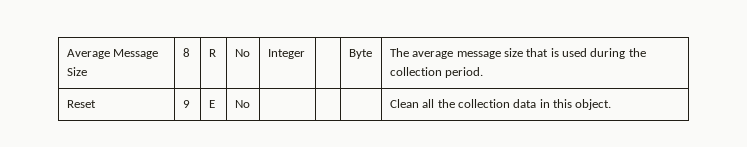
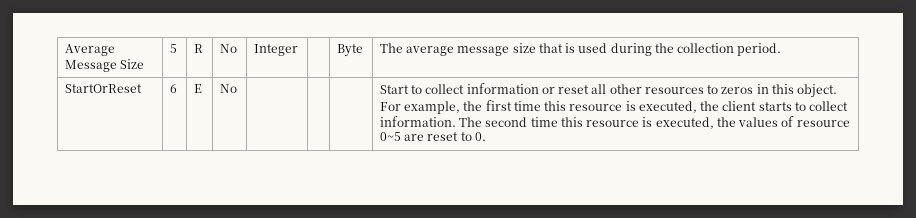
- Average Message Size | 8 | R | No | Integer | | Byte | The average message size that is used during the collection period.
+ Average Message Size | 5 | R | No | Integer | | Byte | The average message size that is used during the collection period.
- Reset | 9
+ StartOrReset | 6
- Clean all the collection data in this object.
+ Start to collect information or reset all other resources to zeros in this object. For example, the first time this resource is executed, the client starts to collect information. The second time this resource is executed, the values of resource 0~5 are reset to 0.

